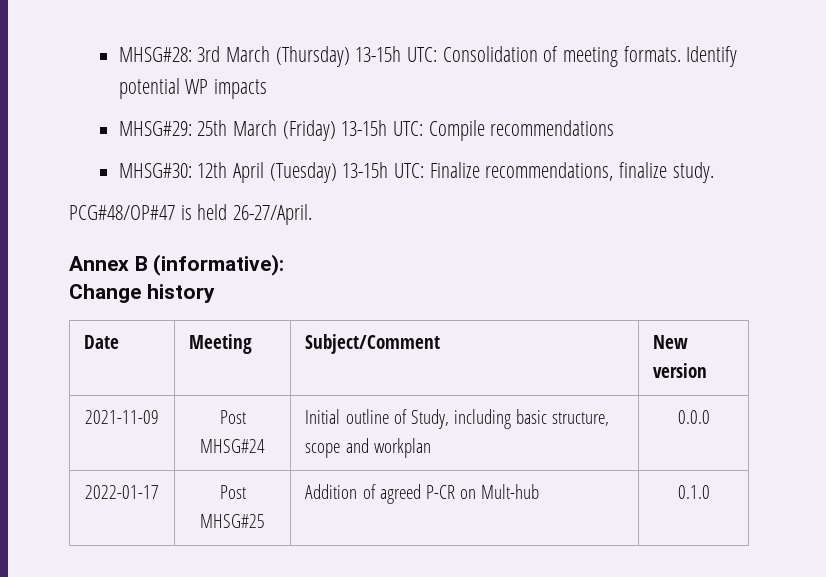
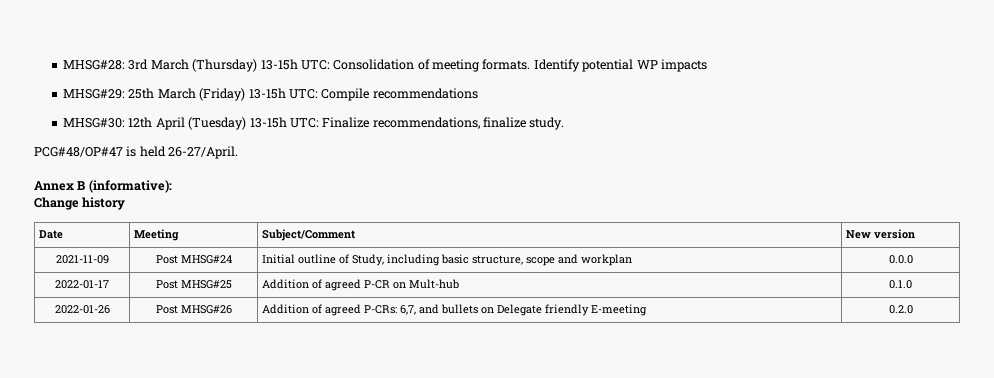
+ 2022-01-26 | Post MHSG#26 | Addition of agreed P-CRs: 6,7, and bullets on Delegate friendly E-meeting | 0.2.0

